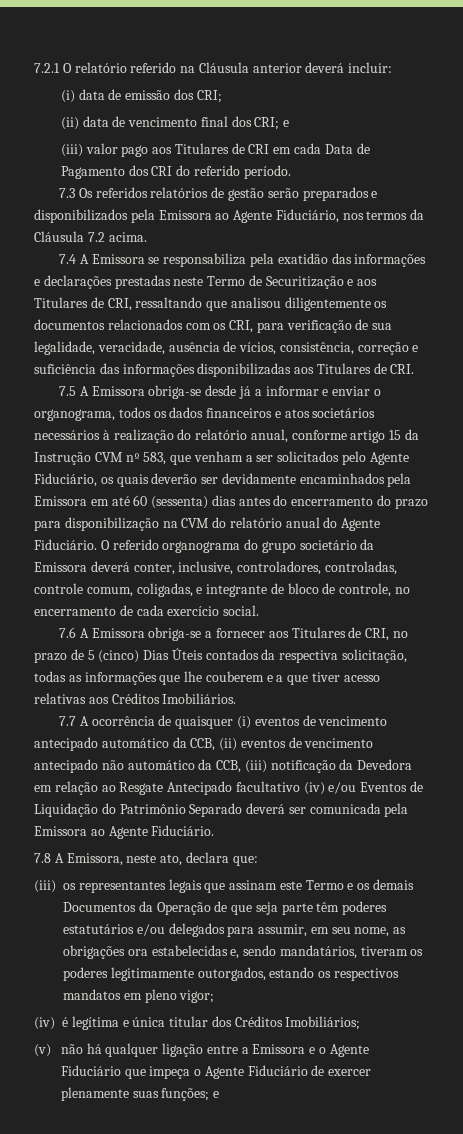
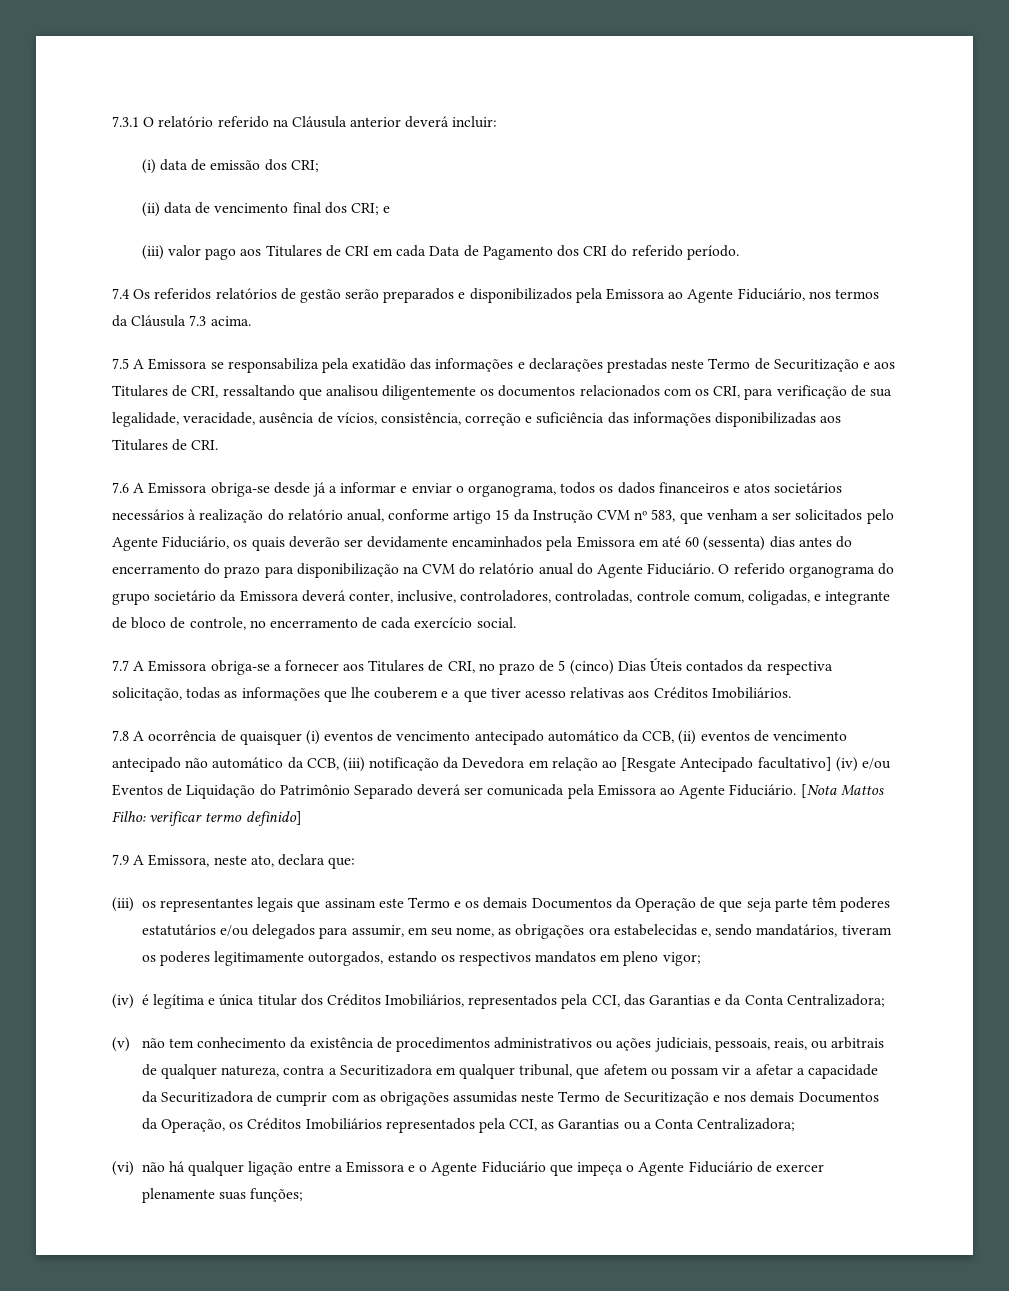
- 7.2.1 O relatório referido na Cláusula anterior deverá incluir:
+ 7.3.1 O relatório referido na Cláusula anterior deverá incluir:
- 7.3 Os referidos relatórios de gestão serão preparados e disponibilizados pela Emissora ao Agente Fiduciário, nos termos da Cláusula 7.2 acima.
+ 7.4 Os referidos relatórios de gestão serão preparados e disponibilizados pela Emissora ao Agente Fiduciário, nos termos da Cláusula 7.3 acima.
- 7.4 A Emissora se responsabiliza pela exatidão das informações e declarações prestadas neste Termo de Securitização e aos Titulares de CRI, ressaltando que analisou diligentemente os documentos relacionados com os CRI, para verificação de sua legalidade, veracidade, ausência de vícios, consistência, correção e suficiência das informações disponibilizadas aos Titulares de CRI.
+ 7.5 A Emissora se responsabiliza pela exatidão das informações e declarações prestadas neste Termo de Securitização e aos Titulares de CRI, ressaltando que analisou diligentemente os documentos relacionados com os CRI, para verificação de sua legalidade, veracidade, ausência de vícios, consistência, correção e suficiência das informações disponibilizadas aos Titulares de CRI.
- 7.5 A Emissora obriga-se desde já a informar e enviar o organograma, todos os dados financeiros e atos societários necessários à realização do relatório anual, conforme artigo 15 da Instrução CVM nº 583, que venham a ser solicitados pelo Agente Fiduciário, os quais deverão ser devidamente encaminhados pela Emissora em até 60 (sessenta) dias antes do encerramento do prazo para disponibilização na CVM do relatório anual do Agente Fiduciário.
+ 7.6 A Emissora obriga-se desde já a informar e enviar o organograma, todos os dados financeiros e atos societários necessários à realização do relatório anual, conforme artigo 15 da Instrução CVM nº 583, que venham a ser solicitados pelo Agente Fiduciário, os quais deverão ser devidamente encaminhados pela Emissora em até 60 (sessenta) dias antes do encerramento do prazo para disponibilização na CVM do relatório anual do Agente Fiduciário.
- 7.6 A Emissora obriga-se a fornecer aos Titulares de CRI, no prazo de 5 (cinco) Dias Úteis contados da respectiva solicitação, todas as informações que lhe couberem e a que tiver acesso relativas aos Créditos Imobiliários.
+ 7.7 A Emissora obriga-se a fornecer aos Titulares de CRI, no prazo de 5 (cinco) Dias Úteis contados da respectiva solicitação, todas as informações que lhe couberem e a que tiver acesso relativas aos Créditos Imobiliários.
- 7.7 A ocorrência de quaisquer (i) eventos de vencimento antecipado automático da CCB, (ii) eventos de vencimento antecipado não automático da CCB, (iii) notificação da Devedora em relação ao Resgate Antecipado facultativo (iv) e/ou Eventos de Liquidação do Patrimônio Separado deverá ser comunicada pela Emissora ao Agente Fiduciário.
- 7.8 A Emissora, neste ato, declara que:
+ 7.8 A ocorrência de quaisquer (i) eventos de vencimento antecipado automático da CCB, (ii) eventos de vencimento antecipado não automático da CCB, (iii) notificação da Devedora em relação ao [Resgate Antecipado facultativo] (iv) e/ou Eventos de Liquidação do Patrimônio Separado deverá ser comunicada pela Emissora ao Agente Fiduciário. [Nota Mattos Filho: verificar termo definido]
+ 7.9 A Emissora, neste ato, declara que:
- (iv) é legítima e única titular dos Créditos Imobiliários;
- (v) não há qualquer ligação entre a Emissora e o Agente Fiduciário que impeça o Agente Fiduciário de exercer plenamente suas funções; e
+ (iv) é legítima e única titular dos Créditos Imobiliários, representados pela CCI, das Garantias e da Conta Centralizadora;
+ (v) não tem conhecimento da existência de procedimentos administrativos ou ações judiciais, pessoais, reais, ou arbitrais de qualquer natureza, contra a Securitizadora em qualquer tribunal, que afetem ou possam vir a afetar a capacidade da Securitizadora de cumprir com as obrigações assumidas neste Termo de Securitização e nos demais Documentos da Operação, os Créditos Imobiliários representados pela CCI, as Garantias ou a Conta Centralizadora;
+ (vi) não há qualquer ligação entre a Emissora e o Agente Fiduciário que impeça o Agente Fiduciário de exercer plenamente suas funções;

